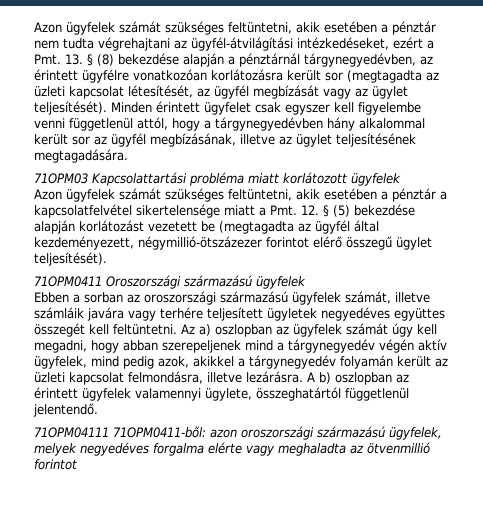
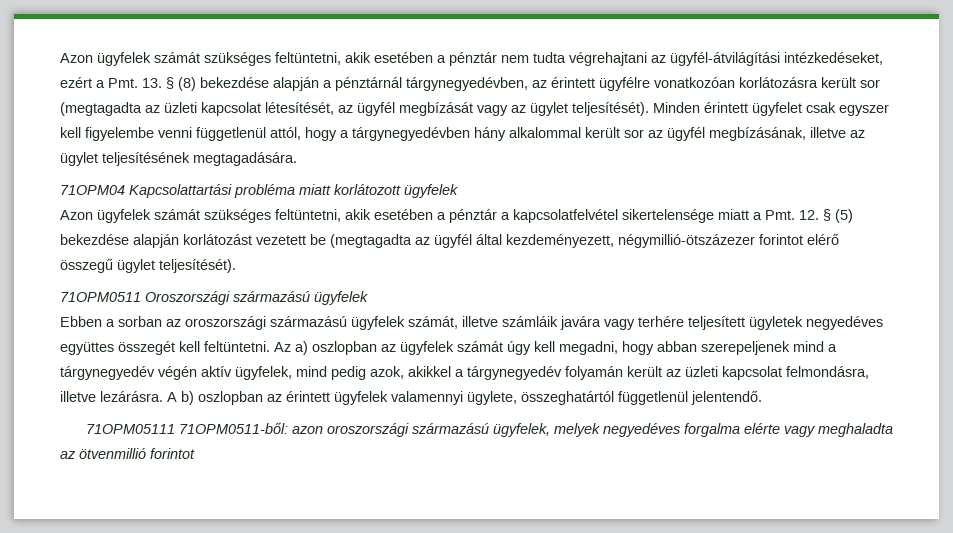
- 71OPM03 Kapcsolattartási probléma miatt korlátozott ügyfelek
+ 71OPM04 Kapcsolattartási probléma miatt korlátozott ügyfelek
- 71OPM0411 Oroszországi származású ügyfelek
+ 71OPM0511 Oroszországi származású ügyfelek
- 71OPM04111 71OPM0411-ből: azon oroszországi származású ügyfelek, melyek negyedéves forgalma elérte vagy meghaladta az ötvenmillió forintot
+ 71OPM05111 71OPM0511-ből: azon oroszországi származású ügyfelek, melyek negyedéves forgalma elérte vagy meghaladta az ötvenmillió forintot

